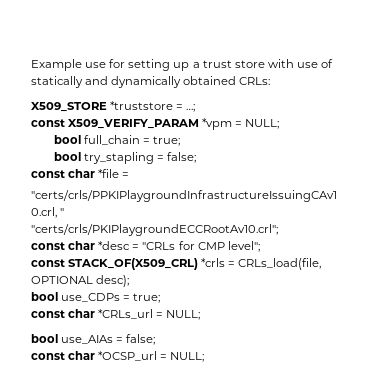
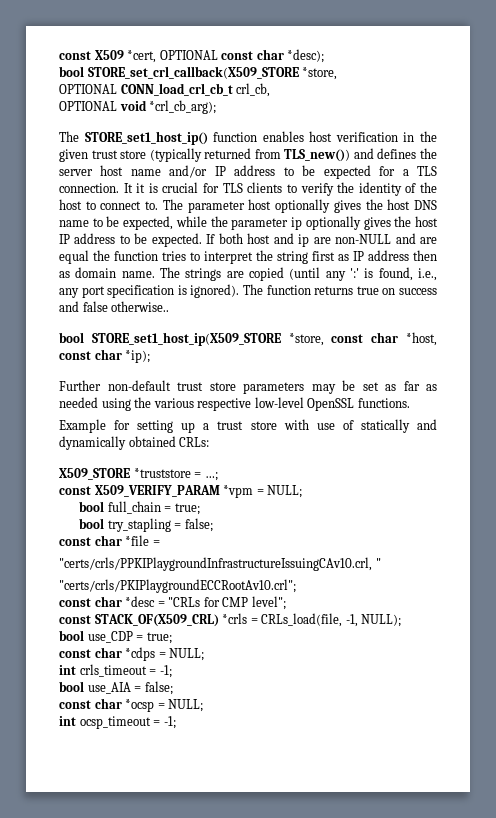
- Example use for setting up a trust store with use of statically and dynamically obtained CRLs:
+ const X509 *cert, OPTIONAL const char *desc);
+ bool STORE_set_crl_callback(X509_STORE *store,
+ OPTIONAL CONN_load_crl_cb_t crl_cb,
+ OPTIONAL void *crl_cb_arg);
+ The STORE_set1_host_ip() function enables host verification in the given trust store (typically returned from TLS_new()) and defines the server host name and/or IP address to be expected for a TLS connection. It it is crucial for TLS clients to verify the identity of the host to connect to. The parameter host optionally gives the host DNS name to be expected, while the parameter ip optionally gives the host IP address to be expected. If both host and ip are non-NULL and are equal the function tries to interpret the string first as IP address then as domain name. The strings are copied (until any ':' is found, i.e., any port specification is ignored). The function returns true on success and false otherwise..
+ bool STORE_set1_host_ip(X509_STORE *store, const char *host, const char *ip);
+ Further non-default trust store parameters may be set as far as needed using the various respective low-level OpenSSL functions.
+ Example for setting up a trust store with use of statically and dynamically obtained CRLs:
- const STACK_OF(X509_CRL) *crls = CRLs_load(file, OPTIONAL desc);
- bool use_CDPs = true;
+ const STACK_OF(X509_CRL) *crls = CRLs_load(file, -1, NULL);
+ bool use_CDP = true;
- const char *CRLs_url = NULL;
- bool use_AIAs = false;
- const char *OCSP_url = NULL;
+ const char *cdps = NULL;
+ int crls_timeout = -1;
+ bool use_AIA = false;
+ const char *ocsp = NULL;
+ int ocsp_timeout = -1;

